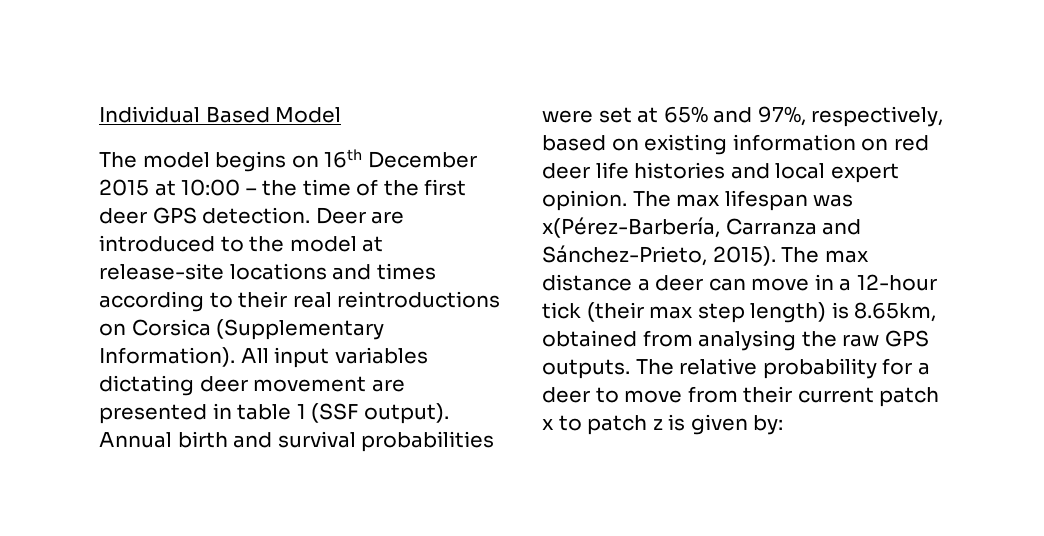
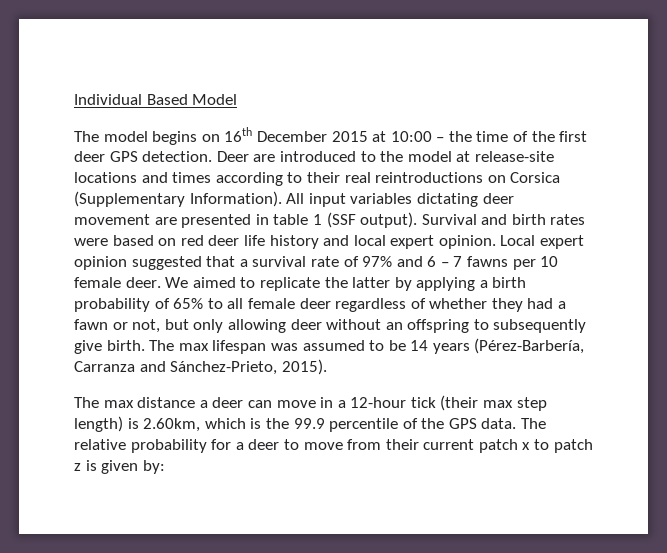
- Annual birth and survival probabilities were set at 65% and 97%, respectively, based on existing information on red deer life histories and local expert opinion.
+ Survival and birth rates were based on red deer life history and local expert opinion.
- The max lifespan was x(Pérez-Barbería, Carranza and Sánchez-Prieto, 2015). The max distance a deer can move in a 12-hour tick (their max step length) is 8.65km, obtained from analysing the raw GPS outputs.
+ Local expert opinion suggested that a survival rate of 97% and 6 – 7 fawns per 10 female deer. We aimed to replicate the latter by applying a birth probability of 65% to all female deer regardless of whether they had a fawn or not, but only allowing deer without an offspring to subsequently give birth. The max lifespan was assumed to be 14 years (Pérez-Barbería, Carranza and Sánchez-Prieto, 2015).
+ The max distance a deer can move in a 12-hour tick (their max step length) is 2.60km, which is the 99.9 percentile of the GPS data.

